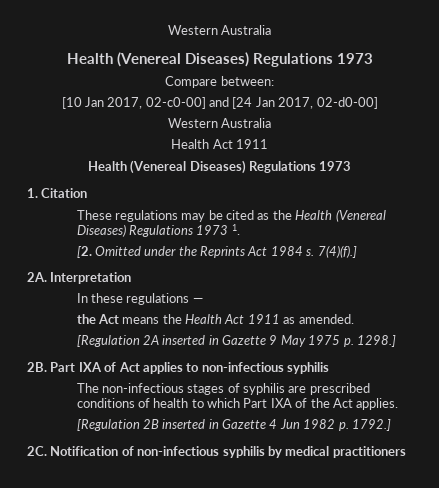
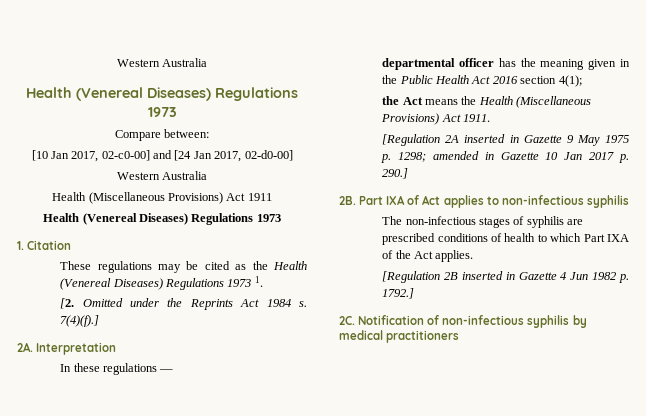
  [10 Jan 2017, 02-c0-00] and [24 Jan 2017, 02-d0-00]
  Western Australia
- Health Act 1911
+ Health (Miscellaneous Provisions) Act 1911
+ departmental officer has the meaning given in the Public Health Act 2016 section 4(1);
- the Act means the Health Act 1911 as amended.
+ the Act means the Health (Miscellaneous Provisions) Act 1911.
- [Regulation 2A inserted in Gazette 9 May 1975 p. 1298.]
+ [Regulation 2A inserted in Gazette 9 May 1975 p. 1298; amended in Gazette 10 Jan 2017 p. 290.]

